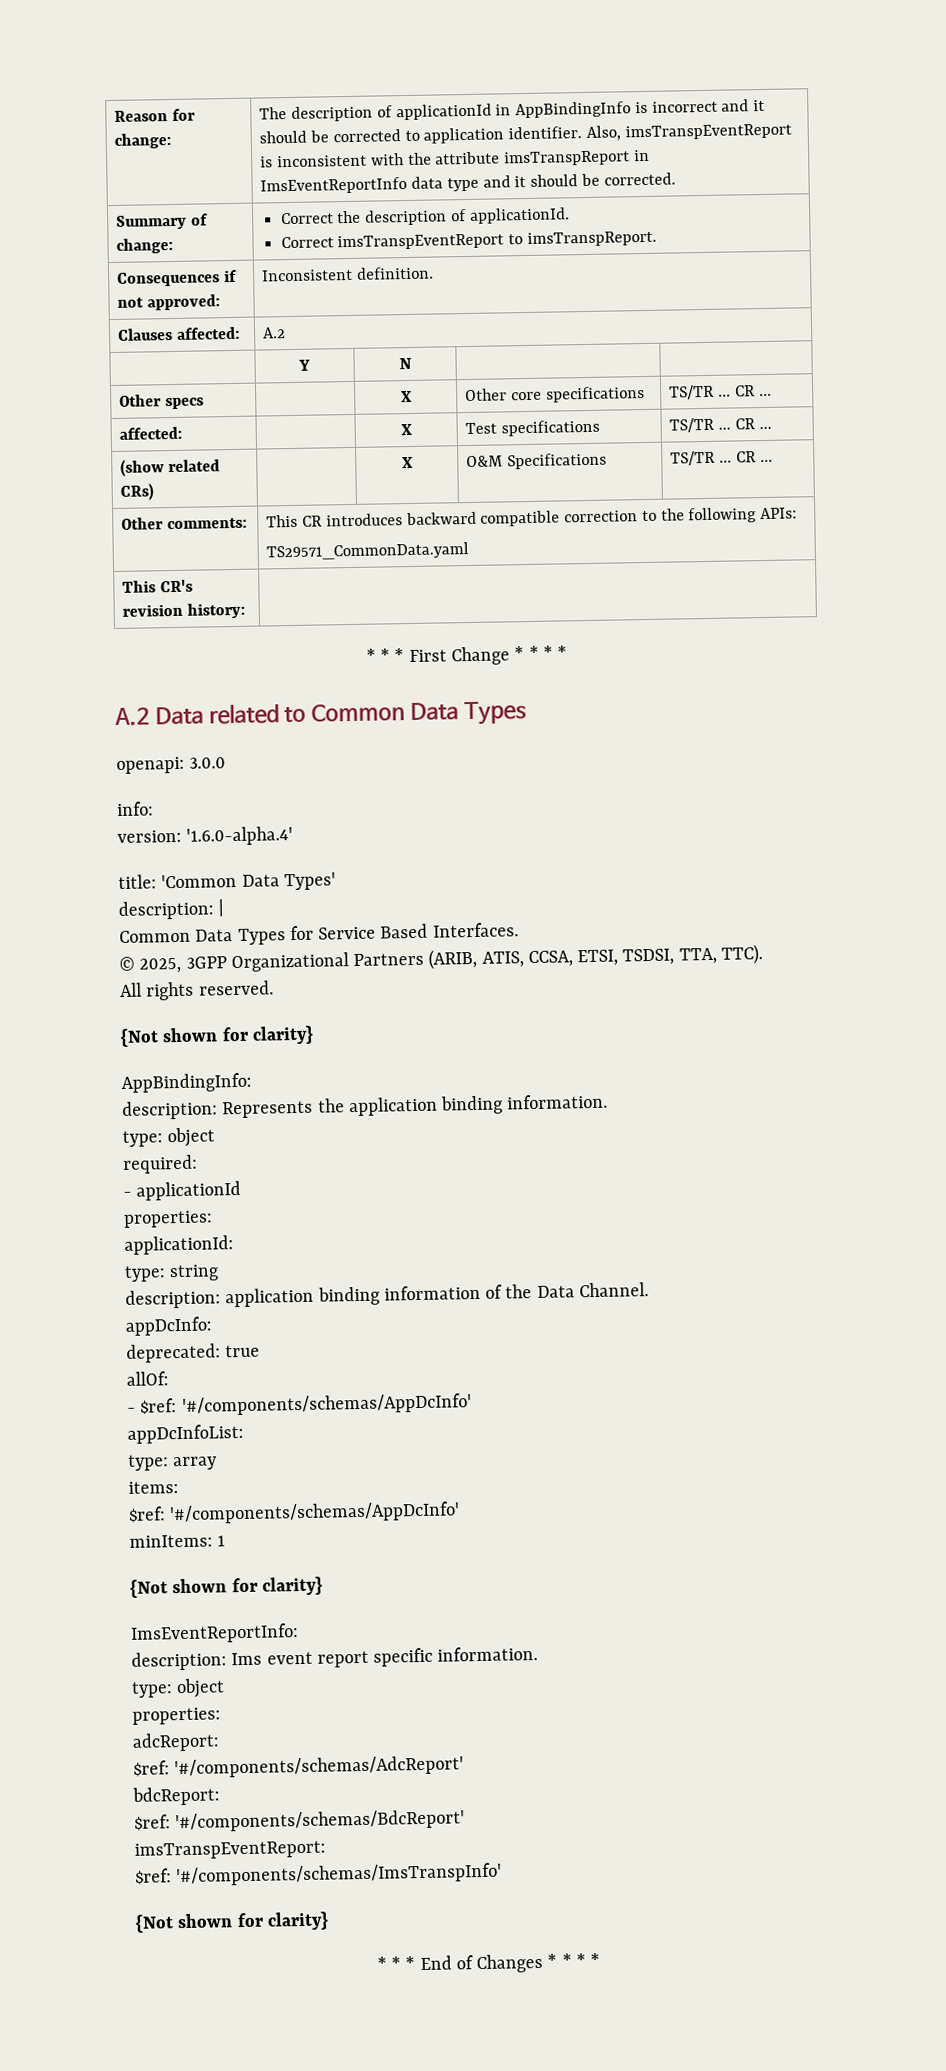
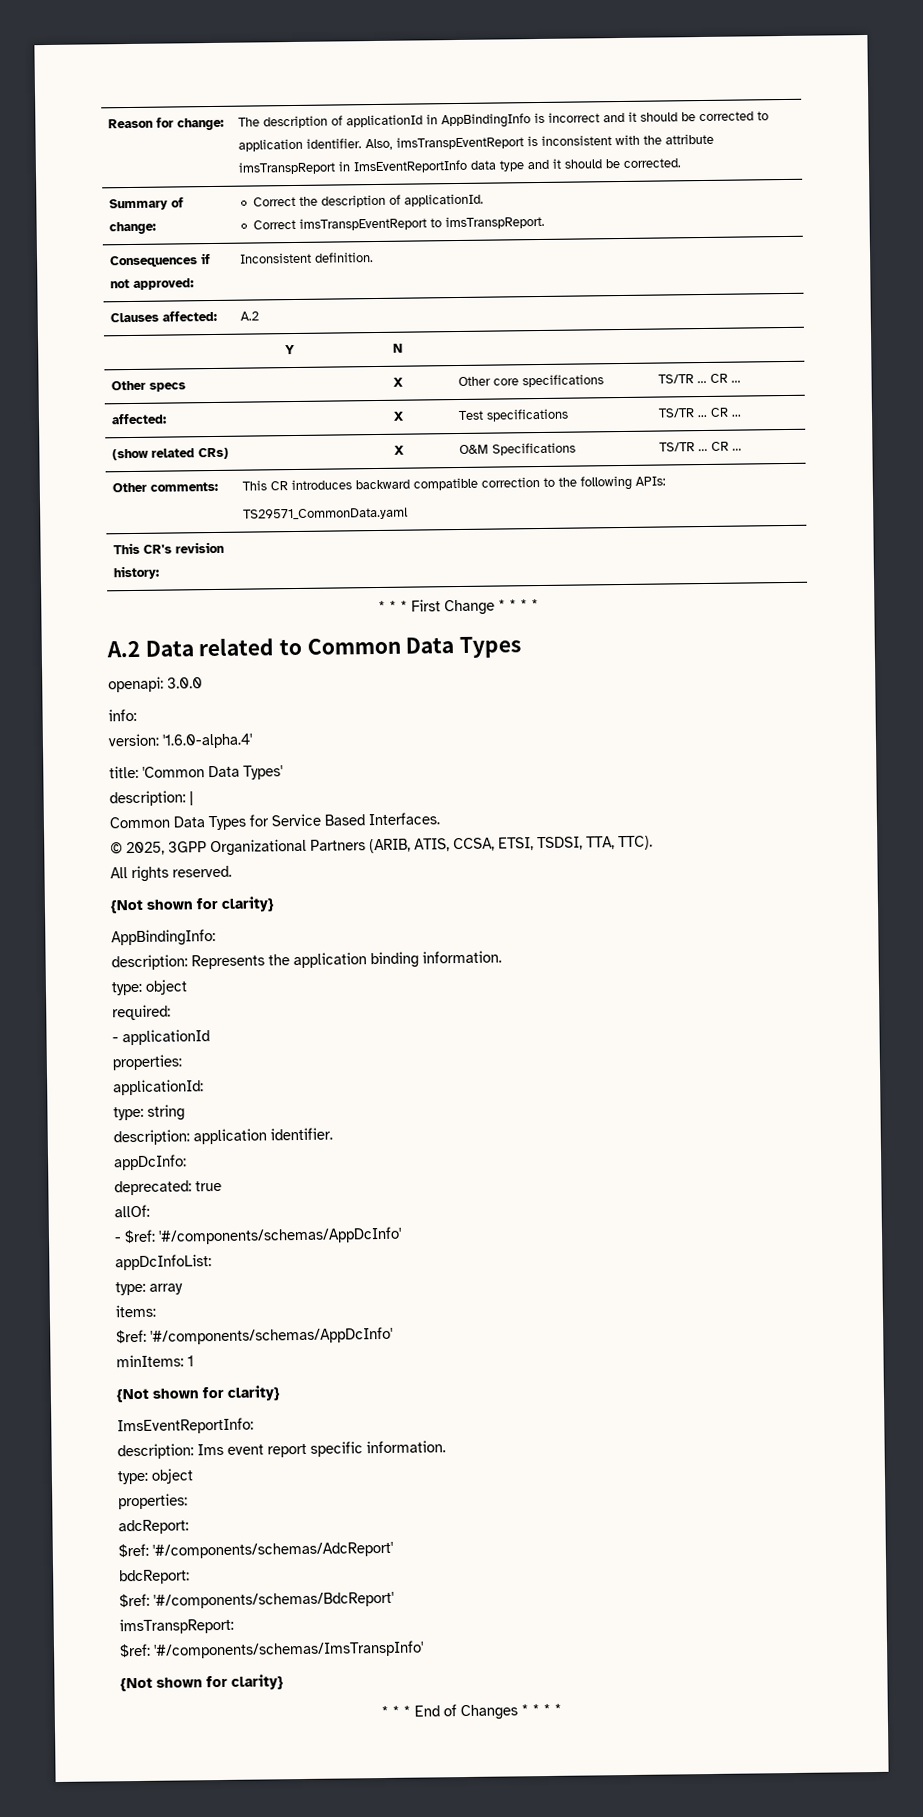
- description: application binding information of the Data Channel.
+ description: application identifier.
- imsTranspEventReport:
+ imsTranspReport:

